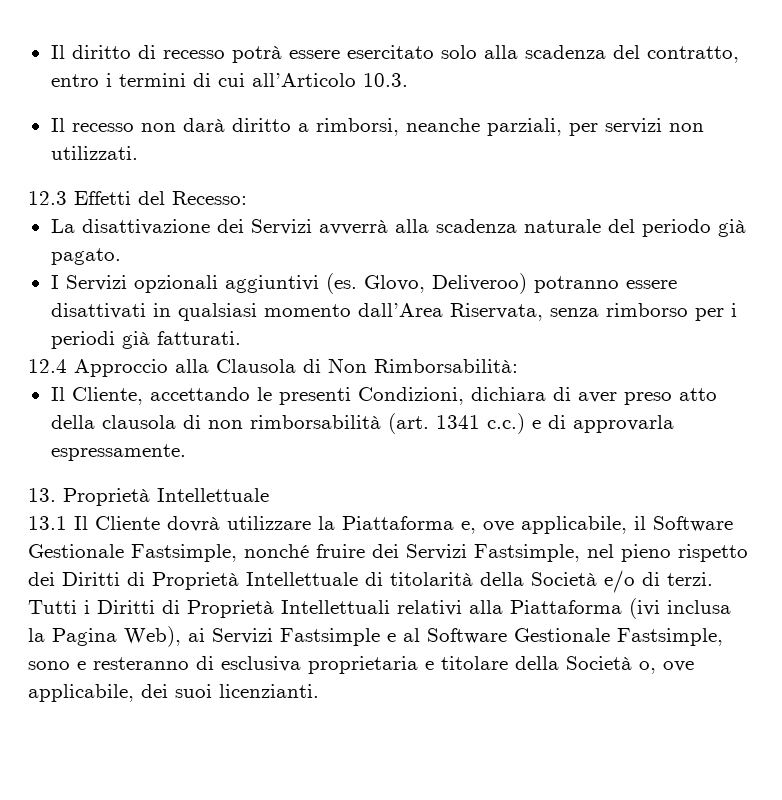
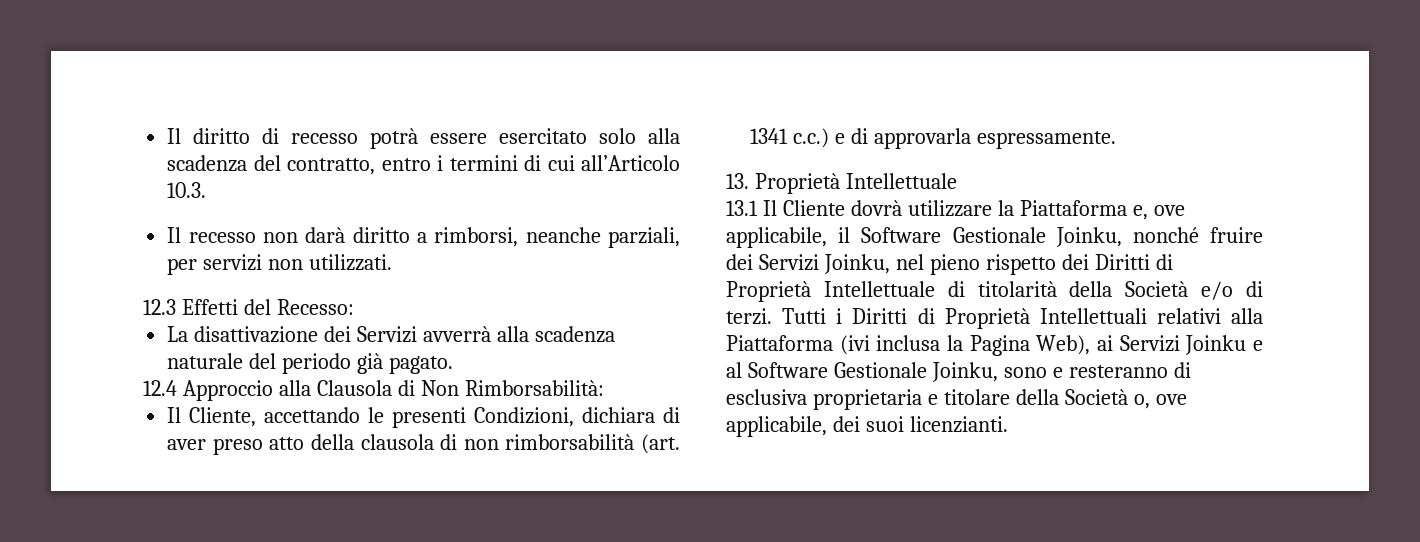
- I Servizi opzionali aggiuntivi (es. Glovo, Deliveroo) potranno essere disattivati in qualsiasi momento dall’Area Riservata, senza rimborso per i periodi già fatturati.
- 13.1 Il Cliente dovrà utilizzare la Piattaforma e, ove applicabile, il Software Gestionale Fastsimple, nonché fruire dei Servizi Fastsimple, nel pieno rispetto dei Diritti di Proprietà Intellettuale di titolarità della Società e/o di terzi.
+ 13.1 Il Cliente dovrà utilizzare la Piattaforma e, ove applicabile, il Software Gestionale Joinku, nonché fruire dei Servizi Joinku, nel pieno rispetto dei Diritti di Proprietà Intellettuale di titolarità della Società e/o di terzi.
- Tutti i Diritti di Proprietà Intellettuali relativi alla Piattaforma (ivi inclusa la Pagina Web), ai Servizi Fastsimple e al Software Gestionale Fastsimple, sono e resteranno di esclusiva proprietaria e titolare della Società o, ove applicabile, dei suoi licenzianti.
+ Tutti i Diritti di Proprietà Intellettuali relativi alla Piattaforma (ivi inclusa la Pagina Web), ai Servizi Joinku e al Software Gestionale Joinku, sono e resteranno di esclusiva proprietaria e titolare della Società o, ove applicabile, dei suoi licenzianti.

